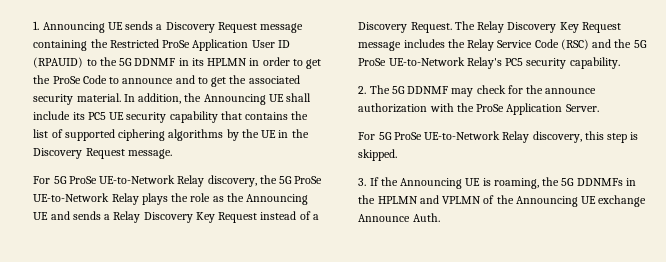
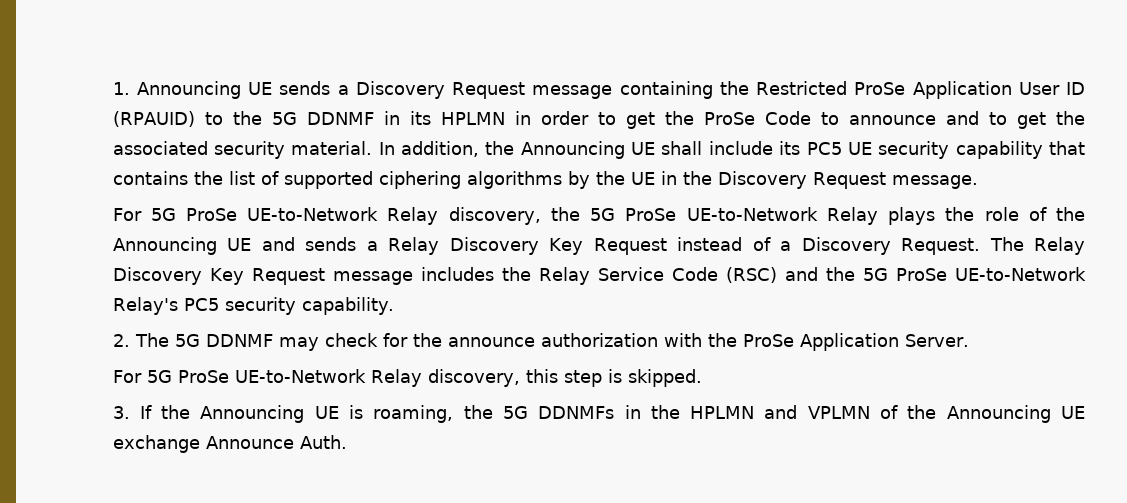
- For 5G ProSe UE-to-Network Relay discovery, the 5G ProSe UE-to-Network Relay plays the role as the Announcing UE and sends a Relay Discovery Key Request instead of a Discovery Request.
+ For 5G ProSe UE-to-Network Relay discovery, the 5G ProSe UE-to-Network Relay plays the role of the Announcing UE and sends a Relay Discovery Key Request instead of a Discovery Request.

